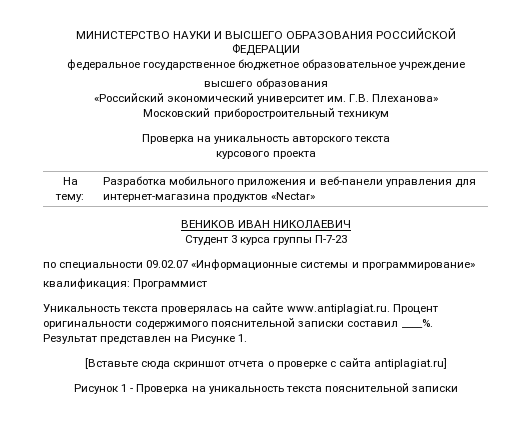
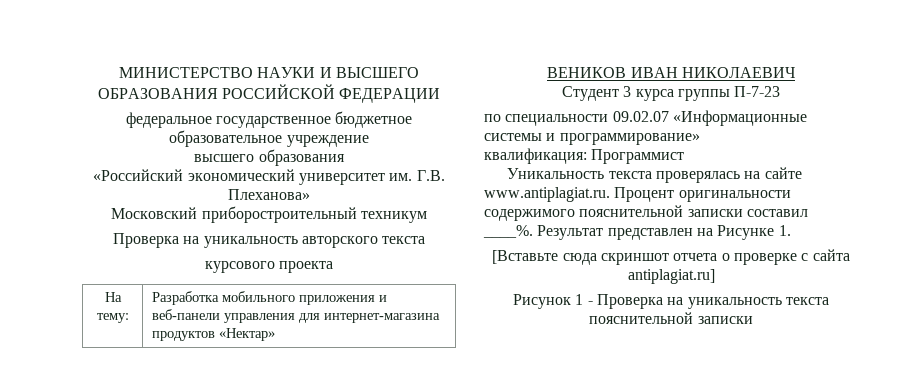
- На тему: | Разработка мобильного приложения и веб-панели управления для интернет-магазина продуктов «Nectar»
+ На тему: | Разработка мобильного приложения и веб-панели управления для интернет-магазина продуктов «Нектар»

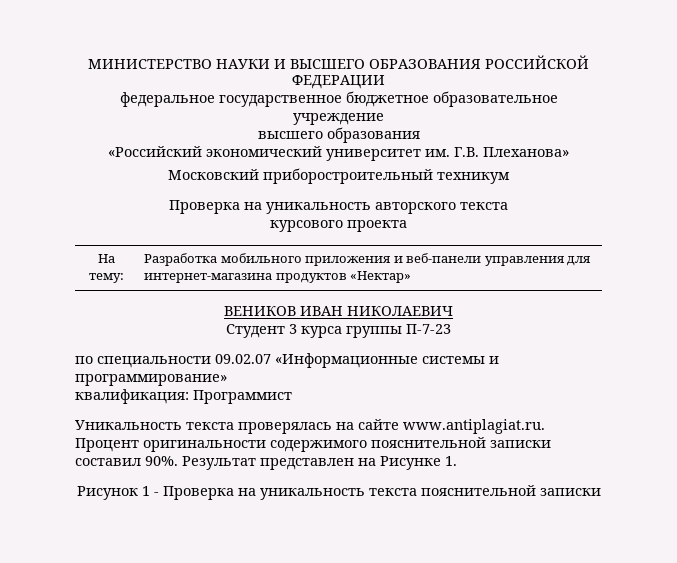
- Уникальность текста проверялась на сайте www.antiplagiat.ru. Процент оригинальности содержимого пояснительной записки составил ____%.
+ Уникальность текста проверялась на сайте www.antiplagiat.ru. Процент оригинальности содержимого пояснительной записки составил 90%.
- [Вставьте сюда скриншот отчета о проверке с сайта antiplagiat.ru]

